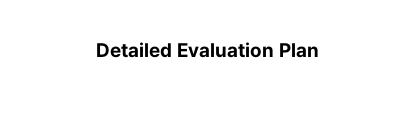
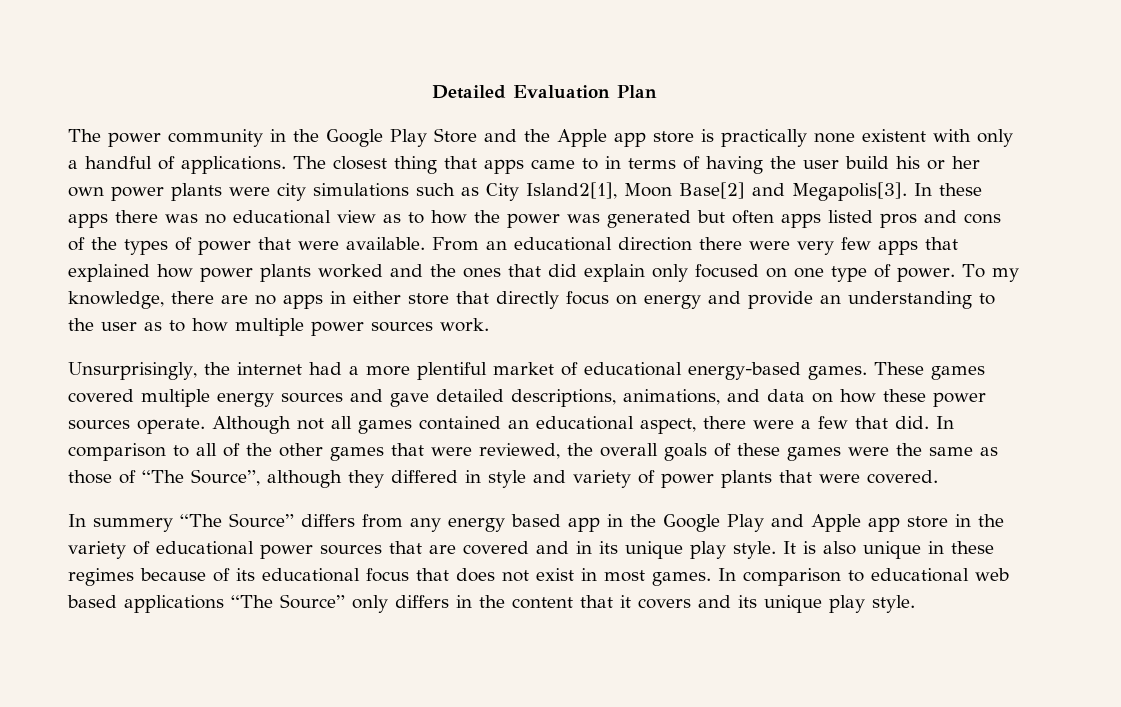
+ The power community in the Google Play Store and the Apple app store is practically none existent with only a handful of applications. The closest thing that apps came to in terms of having the user build his or her own power plants were city simulations such as City Island2[1], Moon Base[2] and Megapolis[3]. In these apps there was no educational view as to how the power was generated but often apps listed pros and cons of the types of power that were available. From an educational direction there were very few apps that explained how power plants worked and the ones that did explain only focused on one type of power. To my knowledge, there are no apps in either store that directly focus on energy and provide an understanding to the user as to how multiple power sources work.
+ Unsurprisingly, the internet had a more plentiful market of educational energy-based games. These games covered multiple energy sources and gave detailed descriptions, animations, and data on how these power sources operate. Although not all games contained an educational aspect, there were a few that did. In comparison to all of the other games that were reviewed, the overall goals of these games were the same as those of “The Source”, although they differed in style and variety of power plants that were covered.
+ In summery “The Source” differs from any energy based app in the Google Play and Apple app store in the variety of educational power sources that are covered and in its unique play style. It is also unique in these regimes because of its educational focus that does not exist in most games. In comparison to educational web based applications “The Source” only differs in the content that it covers and its unique play style.

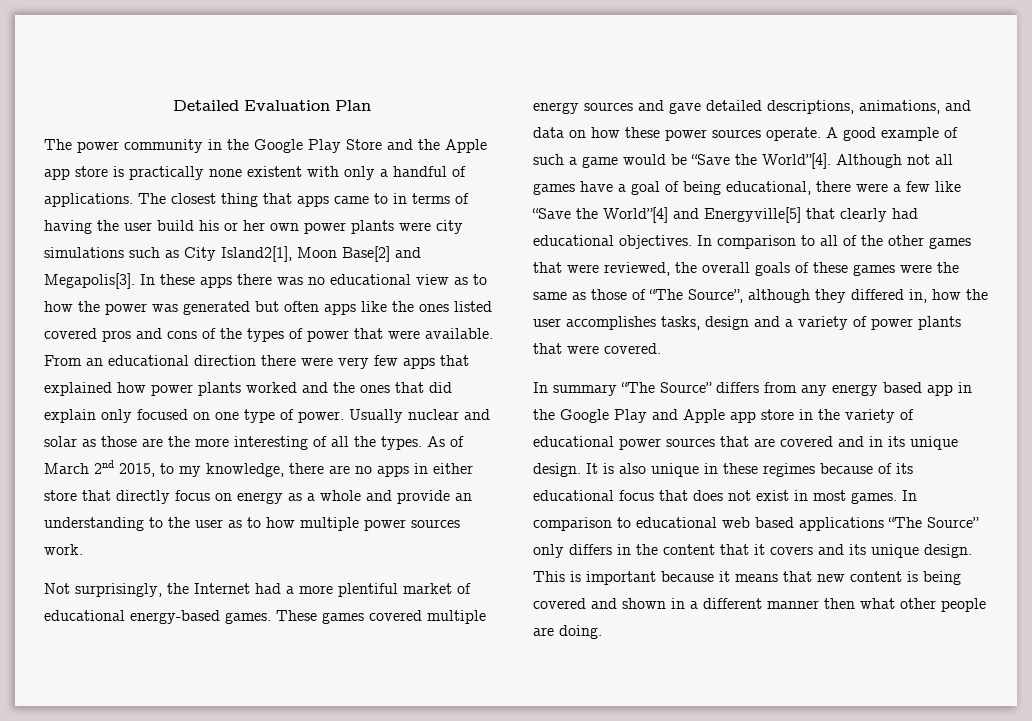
- In these apps there was no educational view as to how the power was generated but often apps listed pros and cons of the types of power that were available.
+ In these apps there was no educational view as to how the power was generated but often apps like the ones listed covered pros and cons of the types of power that were available.
- To my knowledge, there are no apps in either store that directly focus on energy and provide an understanding to the user as to how multiple power sources work.
+ Usually nuclear and solar as those are the more interesting of all the types. As of March 2nd 2015, to my knowledge, there are no apps in either store that directly focus on energy as a whole and provide an understanding to the user as to how multiple power sources work.
- Unsurprisingly, the internet had a more plentiful market of educational energy-based games.
+ Not surprisingly, the Internet had a more plentiful market of educational energy-based games.
- Although not all games contained an educational aspect, there were a few that did.
+ A good example of such a game would be “Save the World”[4]. Although not all games have a goal of being educational, there were a few like “Save the World”[4] and Energyville[5] that clearly had educational objectives.
- In comparison to all of the other games that were reviewed, the overall goals of these games were the same as those of “The Source”, although they differed in style and variety of power plants that were covered.
+ In comparison to all of the other games that were reviewed, the overall goals of these games were the same as those of “The Source”, although they differed in, how the user accomplishes tasks, design and a variety of power plants that were covered.
- In summery “The Source” differs from any energy based app in the Google Play and Apple app store in the variety of educational power sources that are covered and in its unique play style.
+ In summary “The Source” differs from any energy based app in the Google Play and Apple app store in the variety of educational power sources that are covered and in its unique design.
- In comparison to educational web based applications “The Source” only differs in the content that it covers and its unique play style.
+ In comparison to educational web based applications “The Source” only differs in the content that it covers and its unique design. This is important because it means that new content is being covered and shown in a different manner then what other people are doing.

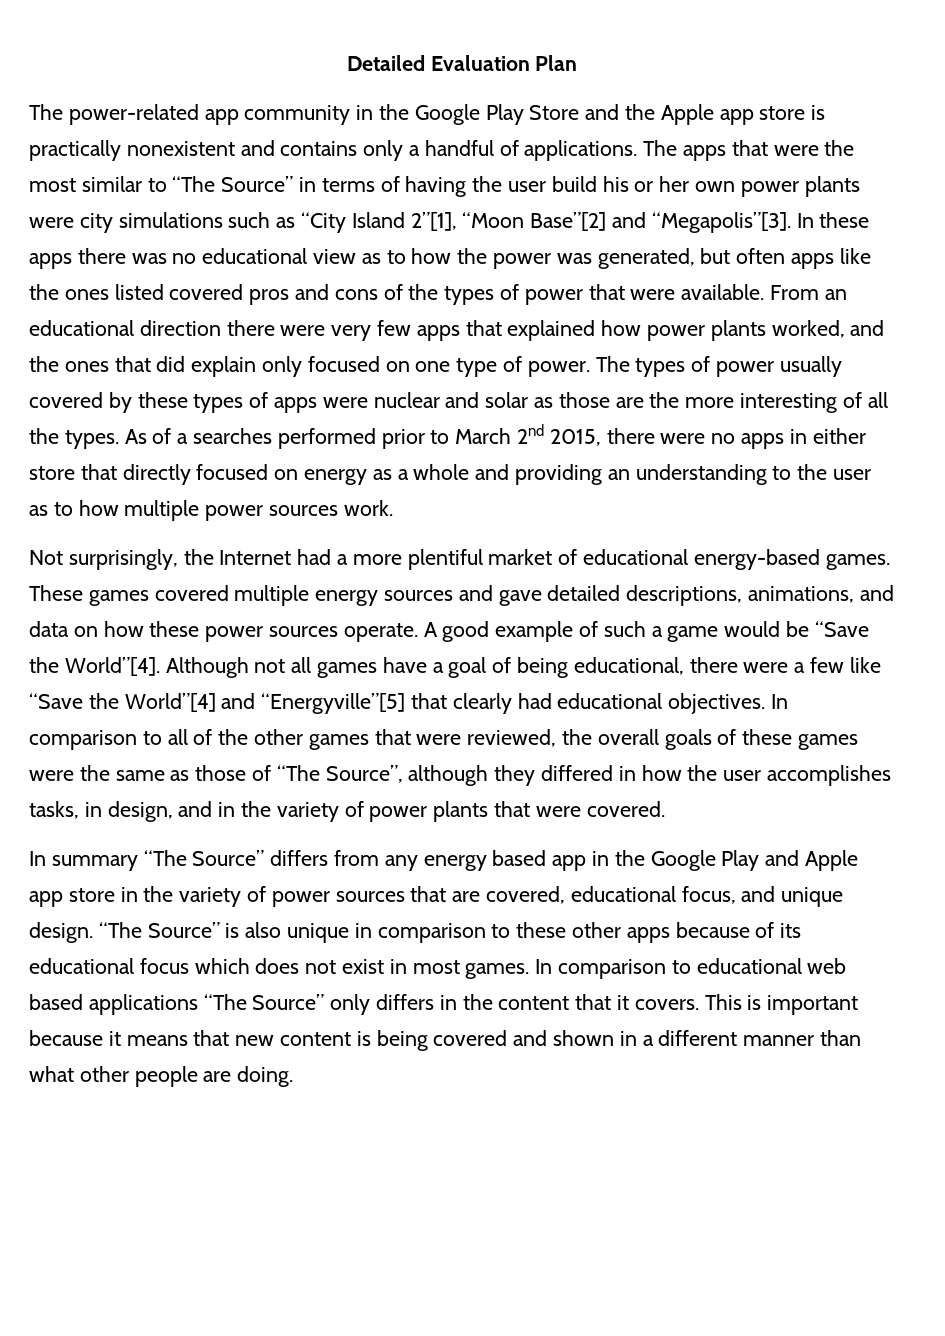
- The power community in the Google Play Store and the Apple app store is practically none existent with only a handful of applications.
+ The power-related app community in the Google Play Store and the Apple app store is practically nonexistent and contains only a handful of applications.
- The closest thing that apps came to in terms of having the user build his or her own power plants were city simulations such as City Island2[1], Moon Base[2] and Megapolis[3].
+ The apps that were the most similar to “The Source” in terms of having the user build his or her own power plants were city simulations such as “City Island 2”[1], “Moon Base”[2] and “Megapolis”[3].
- In these apps there was no educational view as to how the power was generated but often apps like the ones listed covered pros and cons of the types of power that were available.
+ In these apps there was no educational view as to how the power was generated, but often apps like the ones listed covered pros and cons of the types of power that were available.
- From an educational direction there were very few apps that explained how power plants worked and the ones that did explain only focused on one type of power.
+ From an educational direction there were very few apps that explained how power plants worked, and the ones that did explain only focused on one type of power.
- Usually nuclear and solar as those are the more interesting of all the types.
+ The types of power usually covered by these types of apps were nuclear and solar as those are the more interesting of all the types.
- As of March 2nd 2015, to my knowledge, there are no apps in either store that directly focus on energy as a whole and provide an understanding to the user as to how multiple power sources work.
+ As of a searches performed prior to March 2nd 2015, there were no apps in either store that directly focused on energy as a whole and providing an understanding to the user as to how multiple power sources work.
- Although not all games have a goal of being educational, there were a few like “Save the World”[4] and Energyville[5] that clearly had educational objectives.
+ Although not all games have a goal of being educational, there were a few like “Save the World”[4] and “Energyville”[5] that clearly had educational objectives.
- In comparison to all of the other games that were reviewed, the overall goals of these games were the same as those of “The Source”, although they differed in, how the user accomplishes tasks, design and a variety of power plants that were covered.
+ In comparison to all of the other games that were reviewed, the overall goals of these games were the same as those of “The Source”, although they differed in how the user accomplishes tasks, in design, and in the variety of power plants that were covered.
- In summary “The Source” differs from any energy based app in the Google Play and Apple app store in the variety of educational power sources that are covered and in its unique design. It is also unique in these regimes because of its educational focus that does not exist in most games.
+ In summary “The Source” differs from any energy based app in the Google Play and Apple app store in the variety of power sources that are covered, educational focus, and unique design. “The Source” is also unique in comparison to these other apps because of its educational focus which does not exist in most games.
- In comparison to educational web based applications “The Source” only differs in the content that it covers and its unique design.
+ In comparison to educational web based applications “The Source” only differs in the content that it covers.
- This is important because it means that new content is being covered and shown in a different manner then what other people are doing.
+ This is important because it means that new content is being covered and shown in a different manner than what other people are doing.

